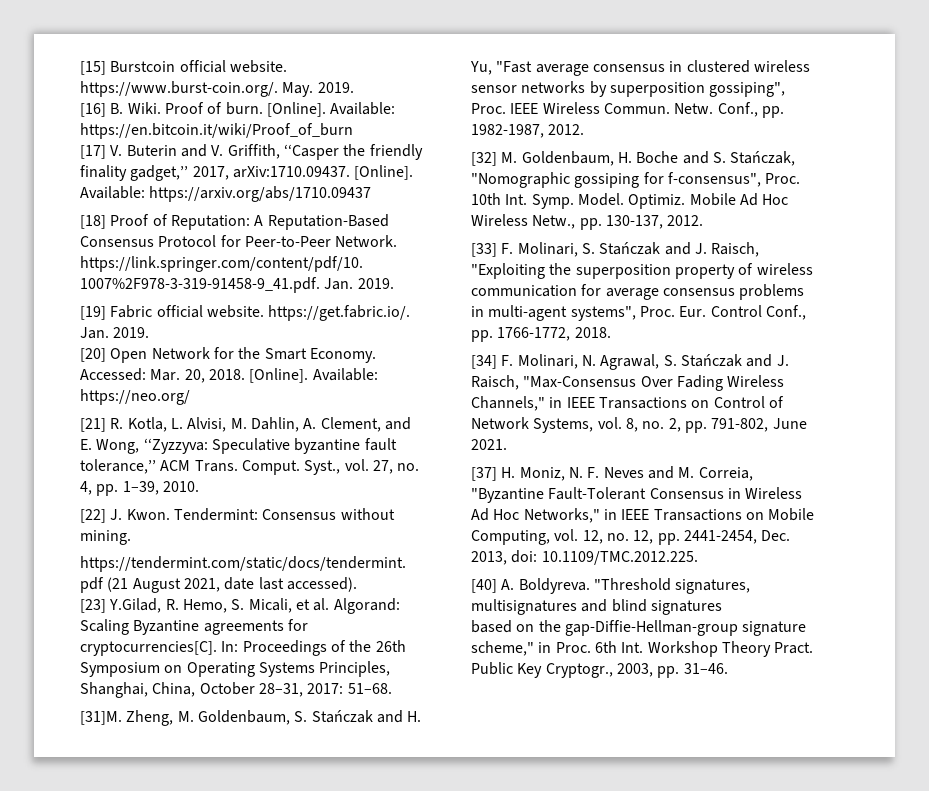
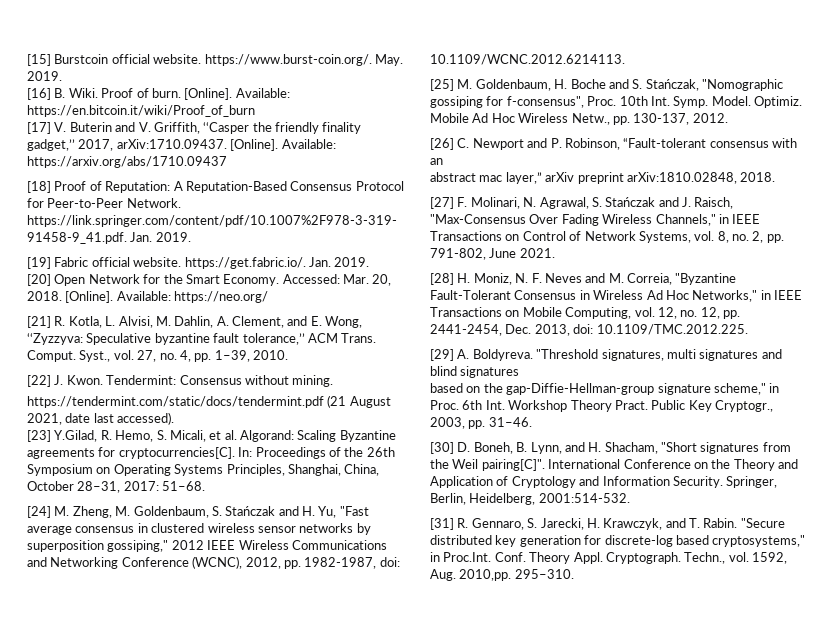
- [31]M. Zheng, M. Goldenbaum, S. Stańczak and H. Yu, "Fast average consensus in clustered wireless sensor networks by superposition gossiping", Proc. IEEE Wireless Commun. Netw. Conf., pp. 1982-1987, 2012.
- [32] M. Goldenbaum, H. Boche and S. Stańczak, "Nomographic gossiping for f-consensus", Proc.
+ [24] M. Zheng, M. Goldenbaum, S. Stańczak and H. Yu, "Fast average consensus in clustered wireless sensor networks by superposition gossiping," 2012 IEEE Wireless Communications and Networking Conference (WCNC), 2012, pp. 1982-1987, doi: 10.1109/WCNC.2012.6214113.
+ [25] M. Goldenbaum, H. Boche and S. Stańczak, "Nomographic gossiping for f-consensus", Proc.
- [33] F. Molinari, S. Stańczak and J. Raisch, "Exploiting the superposition property of wireless communication for average consensus problems in multi-agent systems", Proc. Eur. Control Conf., pp. 1766-1772, 2018.
+ [26] C. Newport and P. Robinson, “Fault-tolerant consensus with an
+ abstract mac layer,” arXiv preprint arXiv:1810.02848, 2018.
- [34] F. Molinari, N. Agrawal, S. Stańczak and J. Raisch, "Max-Consensus Over Fading Wireless Channels," in IEEE Transactions on Control of Network Systems, vol. 8, no. 2, pp. 791-802, June 2021.
+ [27] F. Molinari, N. Agrawal, S. Stańczak and J. Raisch, "Max-Consensus Over Fading Wireless Channels," in IEEE Transactions on Control of Network Systems, vol. 8, no. 2, pp. 791-802, June 2021.
- [37] H. Moniz, N. F. Neves and M. Correia, "Byzantine Fault-Tolerant Consensus in Wireless Ad Hoc Networks," in IEEE Transactions on Mobile Computing, vol. 12, no. 12, pp. 2441-2454, Dec. 2013, doi: 10.1109/TMC.2012.225.
+ [28] H. Moniz, N. F. Neves and M. Correia, "Byzantine Fault-Tolerant Consensus in Wireless Ad Hoc Networks," in IEEE Transactions on Mobile Computing, vol. 12, no. 12, pp. 2441-2454, Dec. 2013, doi: 10.1109/TMC.2012.225.
- [40] A. Boldyreva.
+ [29] A. Boldyreva.
- "Threshold signatures, multisignatures and blind signatures
+ "Threshold signatures, multi signatures and blind signatures
+ [30] D. Boneh, B. Lynn, and H. Shacham, "Short signatures from the Weil pairing[C]". International Conference on the Theory and Application of Cryptology and Information Security. Springer, Berlin, Heidelberg, 2001:514-532.
+ [31] R. Gennaro, S. Jarecki, H. Krawczyk, and T. Rabin. "Secure distributed key generation for discrete-log based cryptosystems," in Proc.Int. Conf. Theory Appl. Cryptograph. Techn., vol. 1592, Aug. 2010,pp. 295–310.

